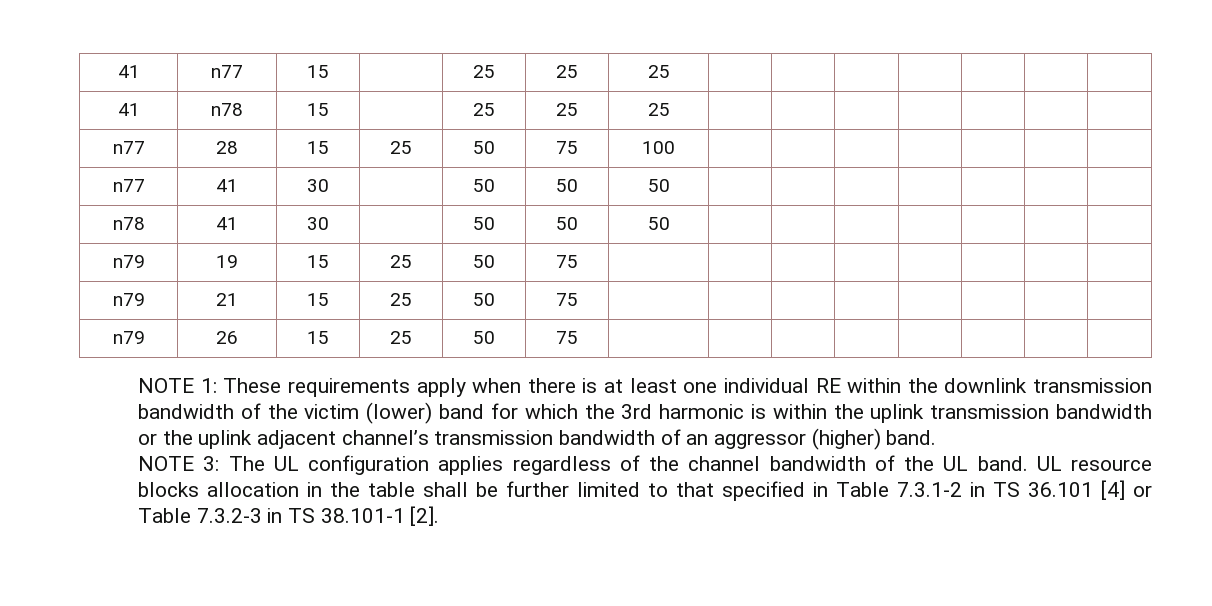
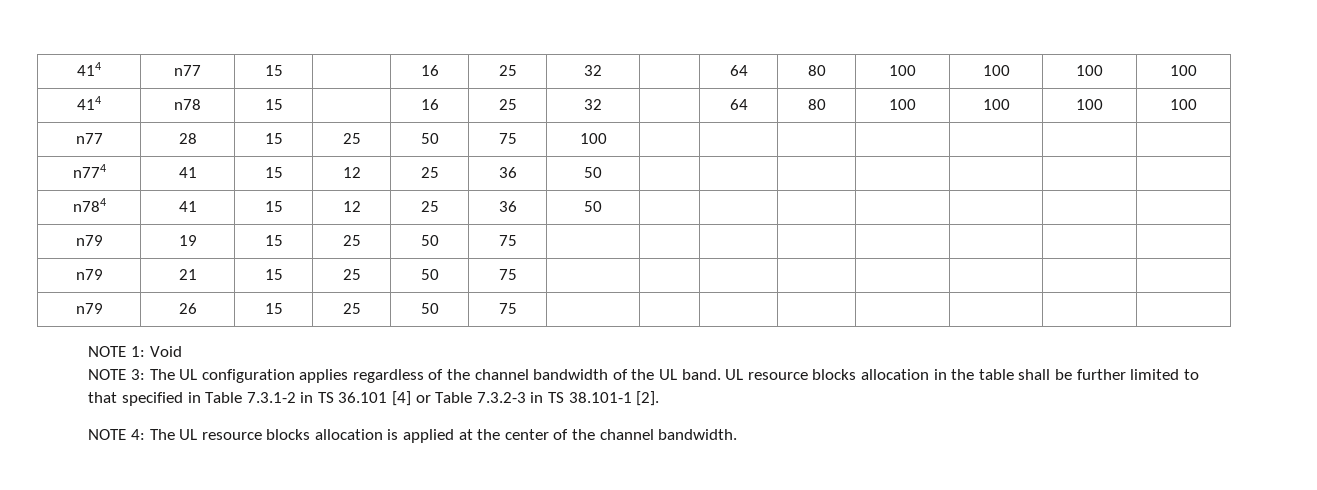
- 41 | n77 | 15 | | 25 | 25 | 25 | | | | | | |
- 41 | n78 | 15 | | 25 | 25 | 25 | | | | | | |
+ 414 | n77 | 15 | | 16 | 25 | 32 | | 64 | 80 | 100 | 100 | 100 | 100
+ 414 | n78 | 15 | | 16 | 25 | 32 | | 64 | 80 | 100 | 100 | 100 | 100
- n77 | 41 | 30 | | 50 | 50 | 50 | | | | | | |
- n78 | 41 | 30 | | 50 | 50 | 50 | | | | | | |
+ n774 | 41 | 15 | 12 | 25 | 36 | 50 | | | | | | |
+ n784 | 41 | 15 | 12 | 25 | 36 | 50 | | | | | | |
- NOTE 1: These requirements apply when there is at least one individual RE within the downlink transmission bandwidth of the victim (lower) band for which the 3rd harmonic is within the uplink transmission bandwidth or the uplink adjacent channel’s transmission bandwidth of an aggressor (higher) band.
+ NOTE 1: Void
+ NOTE 4: The UL resource blocks allocation is applied at the center of the channel bandwidth.

